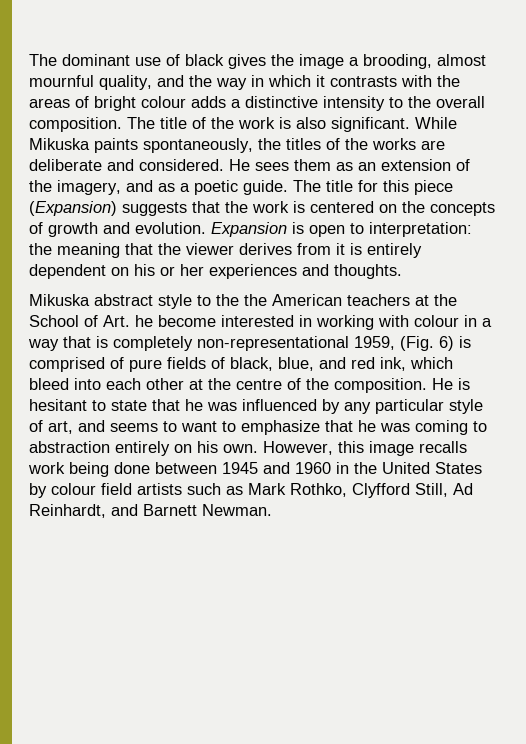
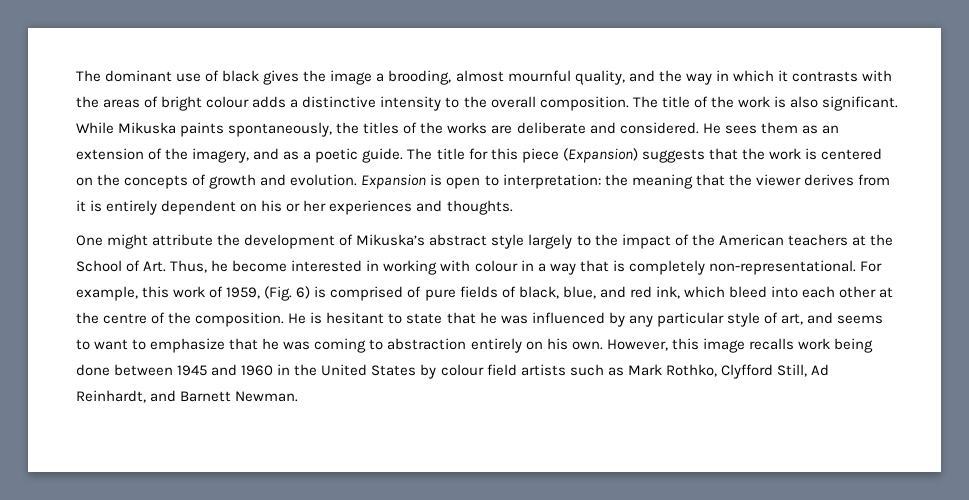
- Mikuska abstract style to the the American teachers at the School of Art. he become interested in working with colour in a way that is completely non-representational 1959, (Fig. 6) is comprised of pure fields of black, blue, and red ink, which bleed into each other at the centre of the composition.
+ One might attribute the development of Mikuska’s abstract style largely to the impact of the American teachers at the School of Art. Thus, he become interested in working with colour in a way that is completely non-representational. For example, this work of 1959, (Fig. 6) is comprised of pure fields of black, blue, and red ink, which bleed into each other at the centre of the composition.

